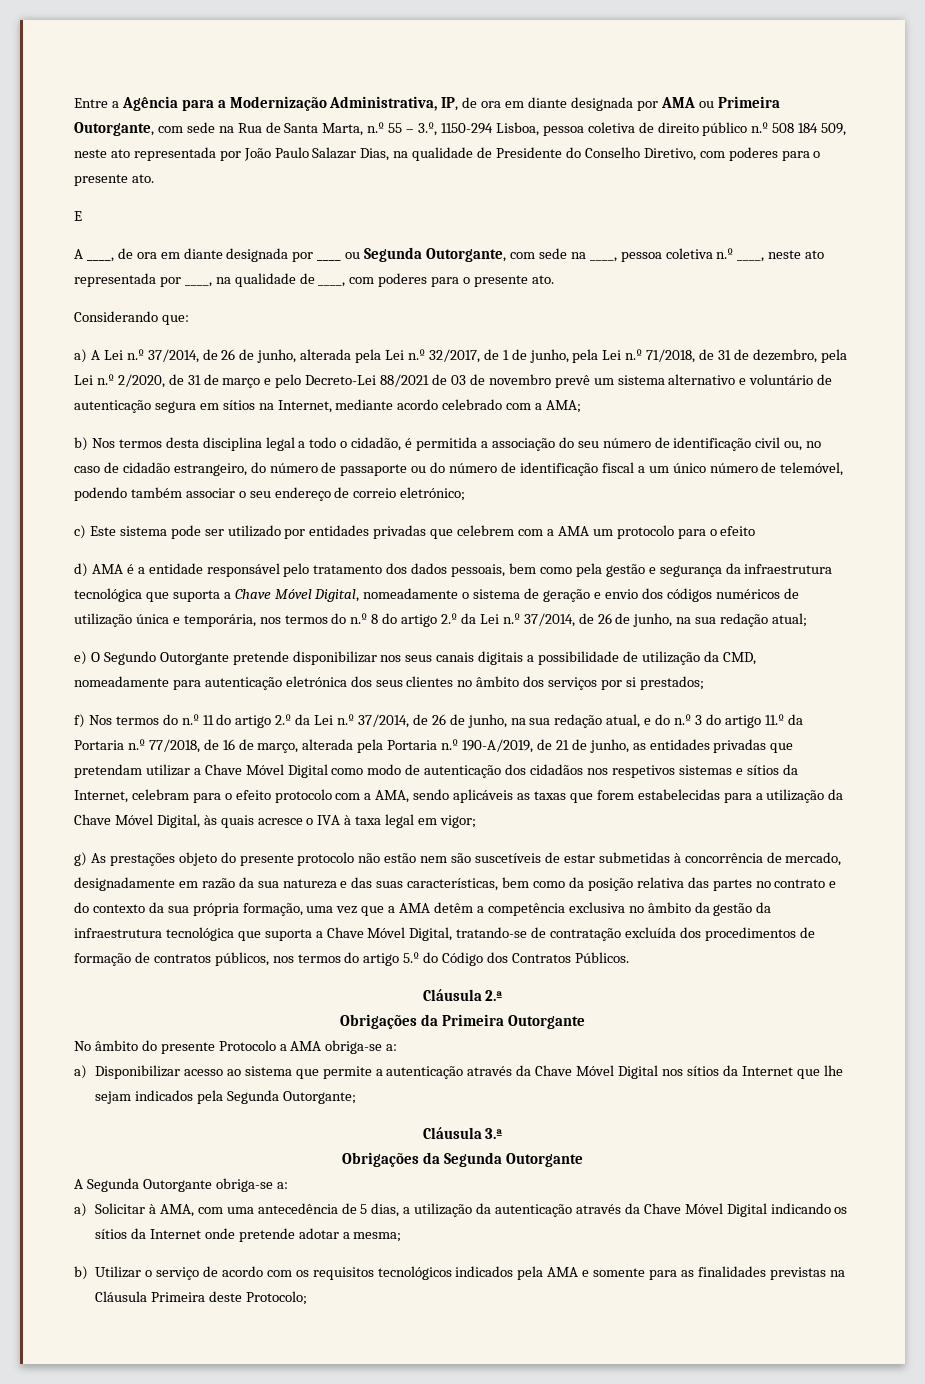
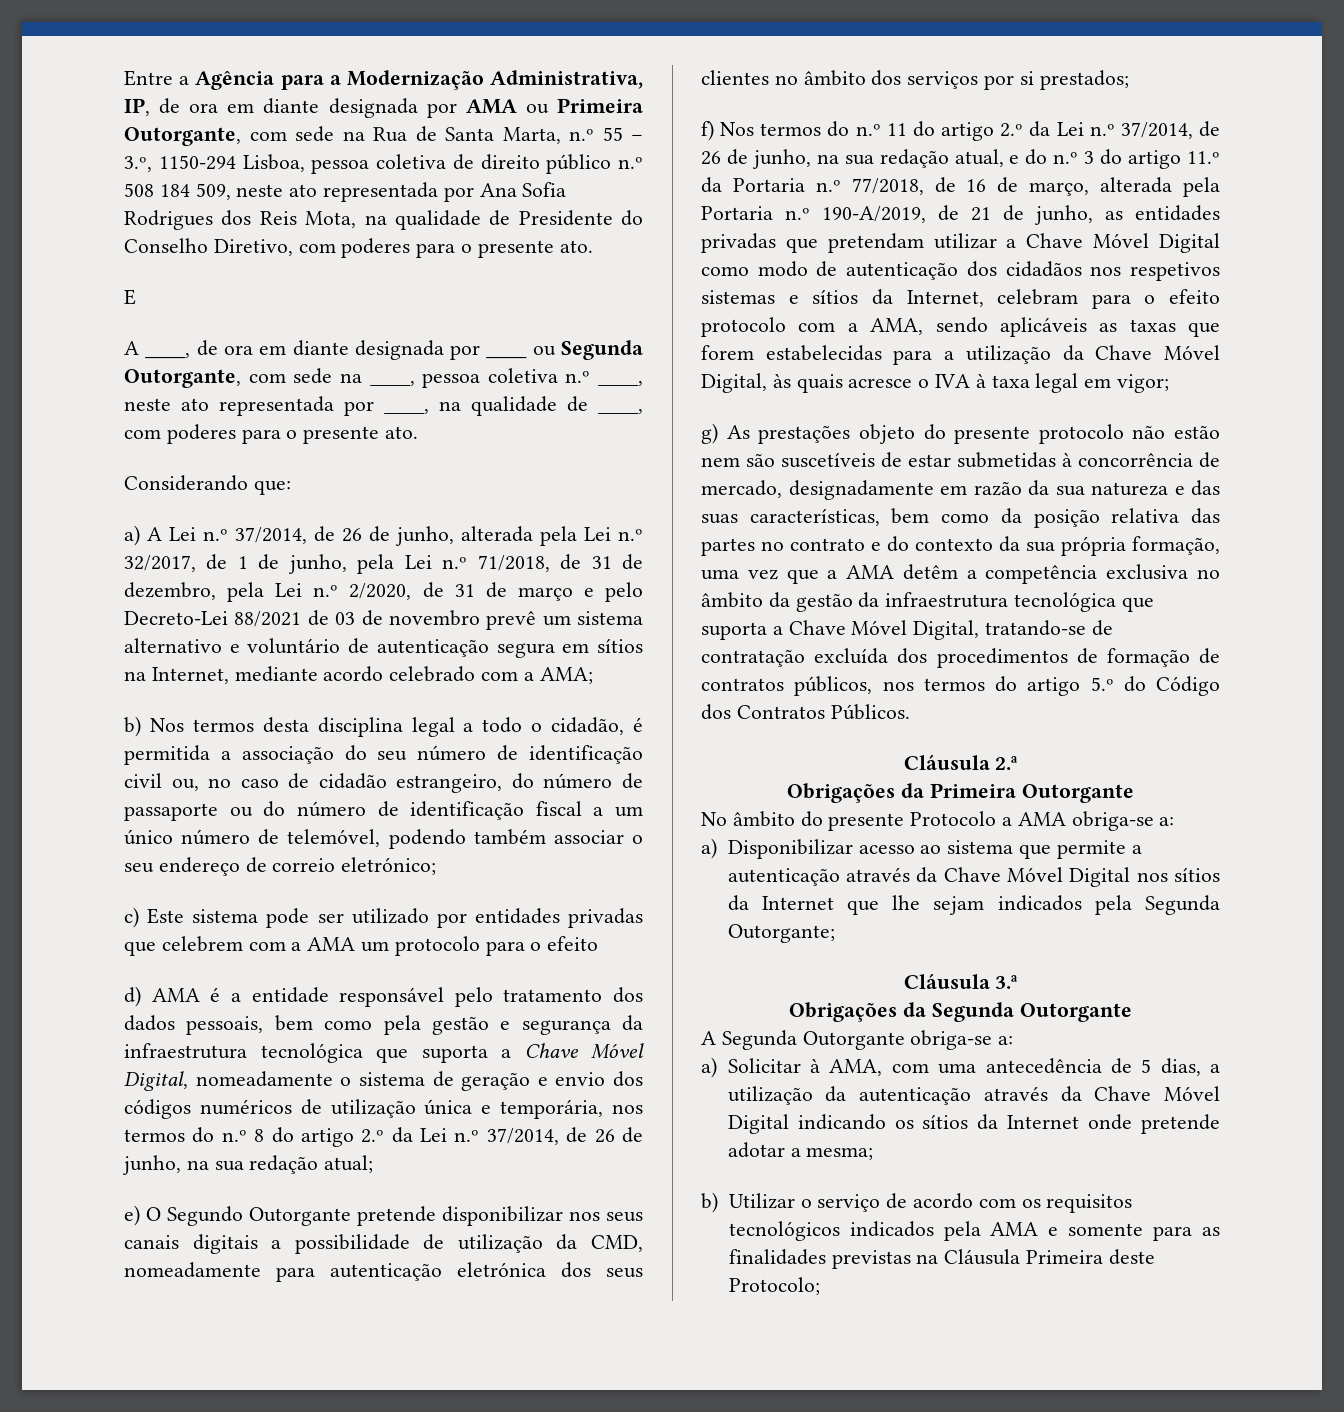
- Entre a Agência para a Modernização Administrativa, IP, de ora em diante designada por AMA ou Primeira Outorgante, com sede na Rua de Santa Marta, n.º 55 – 3.º, 1150-294 Lisboa, pessoa coletiva de direito público n.º 508 184 509, neste ato representada por João Paulo Salazar Dias, na qualidade de Presidente do Conselho Diretivo, com poderes para o presente ato.
+ Entre a Agência para a Modernização Administrativa, IP, de ora em diante designada por AMA ou Primeira Outorgante, com sede na Rua de Santa Marta, n.º 55 – 3.º, 1150-294 Lisboa, pessoa coletiva de direito público n.º 508 184 509, neste ato representada por Ana Sofia Rodrigues dos Reis Mota, na qualidade de Presidente do Conselho Diretivo, com poderes para o presente ato.

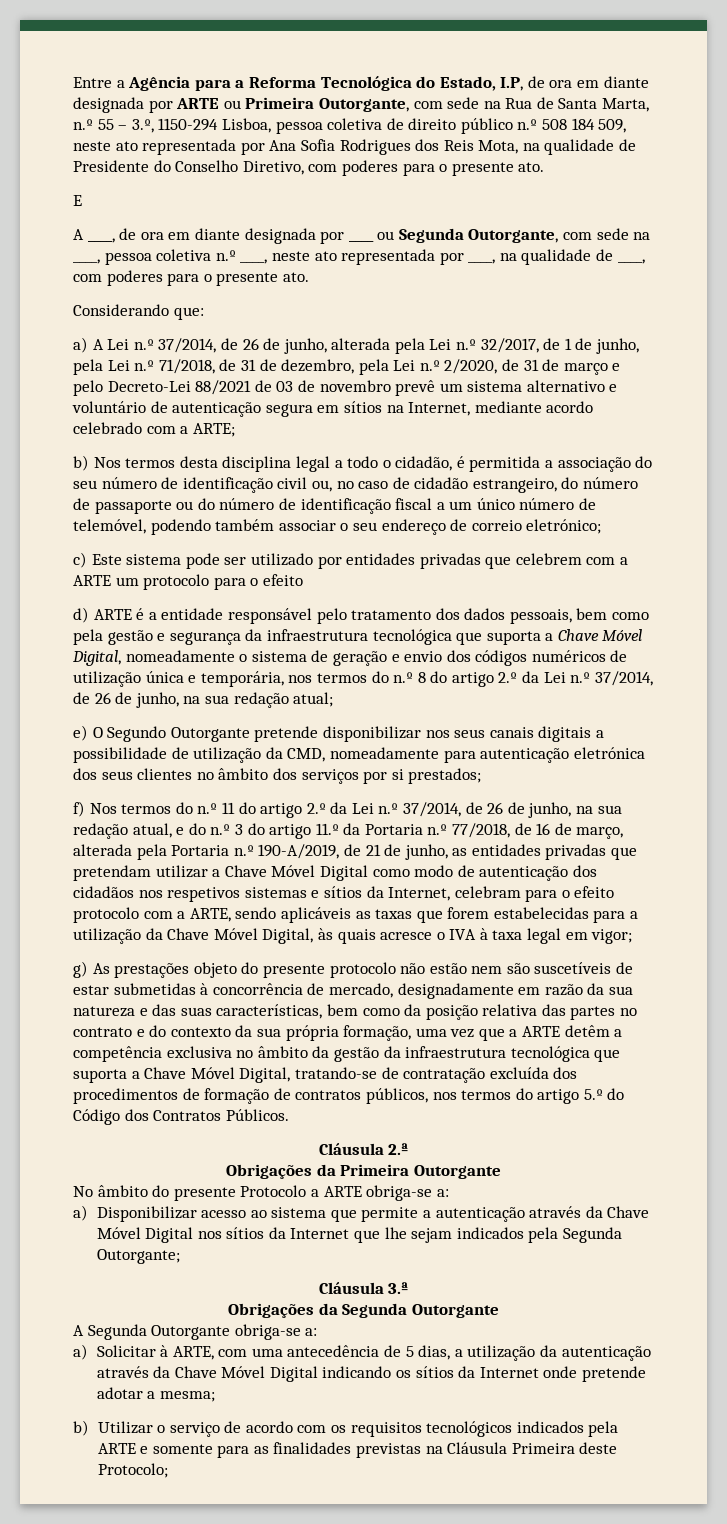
- Entre a Agência para a Modernização Administrativa, IP, de ora em diante designada por AMA ou Primeira Outorgante, com sede na Rua de Santa Marta, n.º 55 – 3.º, 1150-294 Lisboa, pessoa coletiva de direito público n.º 508 184 509, neste ato representada por Ana Sofia Rodrigues dos Reis Mota, na qualidade de Presidente do Conselho Diretivo, com poderes para o presente ato.
+ Entre a Agência para a Reforma Tecnológica do Estado, I.P, de ora em diante designada por ARTE ou Primeira Outorgante, com sede na Rua de Santa Marta, n.º 55 – 3.º, 1150-294 Lisboa, pessoa coletiva de direito público n.º 508 184 509, neste ato representada por Ana Sofia Rodrigues dos Reis Mota, na qualidade de Presidente do Conselho Diretivo, com poderes para o presente ato.
- a) A Lei n.º 37/2014, de 26 de junho, alterada pela Lei n.º 32/2017, de 1 de junho, pela Lei n.º 71/2018, de 31 de dezembro, pela Lei n.º 2/2020, de 31 de março e pelo Decreto-Lei 88/2021 de 03 de novembro prevê um sistema alternativo e voluntário de autenticação segura em sítios na Internet, mediante acordo celebrado com a AMA;
+ a) A Lei n.º 37/2014, de 26 de junho, alterada pela Lei n.º 32/2017, de 1 de junho, pela Lei n.º 71/2018, de 31 de dezembro, pela Lei n.º 2/2020, de 31 de março e pelo Decreto-Lei 88/2021 de 03 de novembro prevê um sistema alternativo e voluntário de autenticação segura em sítios na Internet, mediante acordo celebrado com a ARTE;
- c) Este sistema pode ser utilizado por entidades privadas que celebrem com a AMA um protocolo para o efeito
+ c) Este sistema pode ser utilizado por entidades privadas que celebrem com a ARTE um protocolo para o efeito
- d) AMA é a entidade responsável pelo tratamento dos dados pessoais, bem como pela gestão e segurança da infraestrutura tecnológica que suporta a Chave Móvel Digital, nomeadamente o sistema de geração e envio dos códigos numéricos de utilização única e temporária, nos termos do n.º 8 do artigo 2.º da Lei n.º 37/2014, de 26 de junho, na sua redação atual;
+ d) ARTE é a entidade responsável pelo tratamento dos dados pessoais, bem como pela gestão e segurança da infraestrutura tecnológica que suporta a Chave Móvel Digital, nomeadamente o sistema de geração e envio dos códigos numéricos de utilização única e temporária, nos termos do n.º 8 do artigo 2.º da Lei n.º 37/2014, de 26 de junho, na sua redação atual;
- f) Nos termos do n.º 11 do artigo 2.º da Lei n.º 37/2014, de 26 de junho, na sua redação atual, e do n.º 3 do artigo 11.º da Portaria n.º 77/2018, de 16 de março, alterada pela Portaria n.º 190-A/2019, de 21 de junho, as entidades privadas que pretendam utilizar a Chave Móvel Digital como modo de autenticação dos cidadãos nos respetivos sistemas e sítios da Internet, celebram para o efeito protocolo com a AMA, sendo aplicáveis as taxas que forem estabelecidas para a utilização da Chave Móvel Digital, às quais acresce o IVA à taxa legal em vigor;
+ f) Nos termos do n.º 11 do artigo 2.º da Lei n.º 37/2014, de 26 de junho, na sua redação atual, e do n.º 3 do artigo 11.º da Portaria n.º 77/2018, de 16 de março, alterada pela Portaria n.º 190-A/2019, de 21 de junho, as entidades privadas que pretendam utilizar a Chave Móvel Digital como modo de autenticação dos cidadãos nos respetivos sistemas e sítios da Internet, celebram para o efeito protocolo com a ARTE, sendo aplicáveis as taxas que forem estabelecidas para a utilização da Chave Móvel Digital, às quais acresce o IVA à taxa legal em vigor;
- g) As prestações objeto do presente protocolo não estão nem são suscetíveis de estar submetidas à concorrência de mercado, designadamente em razão da sua natureza e das suas características, bem como da posição relativa das partes no contrato e do contexto da sua própria formação, uma vez que a AMA detêm a competência exclusiva no âmbito da gestão da infraestrutura tecnológica que suporta a Chave Móvel Digital, tratando-se de contratação excluída dos procedimentos de formação de contratos públicos, nos termos do artigo 5.º do Código dos Contratos Públicos.
+ g) As prestações objeto do presente protocolo não estão nem são suscetíveis de estar submetidas à concorrência de mercado, designadamente em razão da sua natureza e das suas características, bem como da posição relativa das partes no contrato e do contexto da sua própria formação, uma vez que a ARTE detêm a competência exclusiva no âmbito da gestão da infraestrutura tecnológica que suporta a Chave Móvel Digital, tratando-se de contratação excluída dos procedimentos de formação de contratos públicos, nos termos do artigo 5.º do Código dos Contratos Públicos.
- No âmbito do presente Protocolo a AMA obriga-se a:
+ No âmbito do presente Protocolo a ARTE obriga-se a:
- a) Solicitar à AMA, com uma antecedência de 5 dias, a utilização da autenticação através da Chave Móvel Digital indicando os sítios da Internet onde pretende adotar a mesma;
+ a) Solicitar à ARTE, com uma antecedência de 5 dias, a utilização da autenticação através da Chave Móvel Digital indicando os sítios da Internet onde pretende adotar a mesma;
- b) Utilizar o serviço de acordo com os requisitos tecnológicos indicados pela AMA e somente para as finalidades previstas na Cláusula Primeira deste Protocolo;
+ b) Utilizar o serviço de acordo com os requisitos tecnológicos indicados pela ARTE e somente para as finalidades previstas na Cláusula Primeira deste Protocolo;

